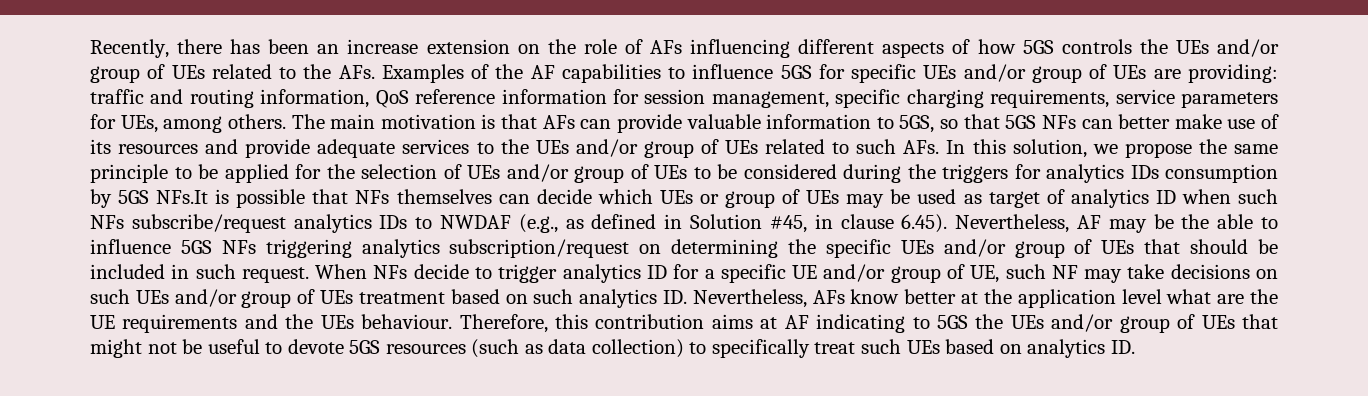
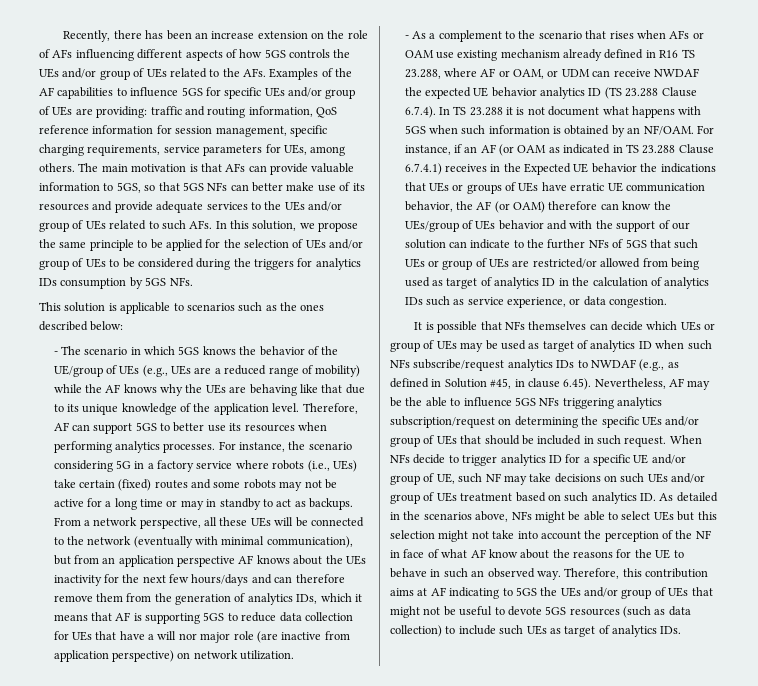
- The main motivation is that AFs can provide valuable information to 5GS, so that 5GS NFs can better make use of its resources and provide adequate services to the UEs and/or group of UEs related to such AFs. In this solution, we propose the same principle to be applied for the selection of UEs and/or group of UEs to be considered during the triggers for analytics IDs consumption by 5GS NFs.It is possible that NFs themselves can decide which UEs or group of UEs may be used as target of analytics ID when such NFs subscribe/request analytics IDs to NWDAF (e.g., as defined in Solution #45, in clause 6.45). Nevertheless, AF may be the able to influence 5GS NFs triggering analytics subscription/request on determining the specific UEs and/or group of UEs that should be included in such request.
+ The main motivation is that AFs can provide valuable information to 5GS, so that 5GS NFs can better make use of its resources and provide adequate services to the UEs and/or group of UEs related to such AFs. In this solution, we propose the same principle to be applied for the selection of UEs and/or group of UEs to be considered during the triggers for analytics IDs consumption by 5GS NFs.
+ This solution is applicable to scenarios such as the ones described below:
+ - The scenario in which 5GS knows the behavior of the UE/group of UEs (e.g., UEs are a reduced range of mobility) while the AF knows why the UEs are behaving like that due to its unique knowledge of the application level. Therefore, AF can support 5GS to better use its resources when performing analytics processes. For instance, the scenario considering 5G in a factory service where robots (i.e., UEs) take certain (fixed) routes and some robots may not be active for a long time or may in standby to act as backups. From a network perspective, all these UEs will be connected to the network (eventually with minimal communication), but from an application perspective AF knows about the UEs inactivity for the next few hours/days and can therefore remove them from the generation of analytics IDs, which it means that AF is supporting 5GS to reduce data collection for UEs that have a will nor major role (are inactive from application perspective) on network utilization.
+ - As a complement to the scenario that rises when AFs or OAM use existing mechanism already defined in R16 TS 23.288, where AF or OAM, or UDM can receive NWDAF the expected UE behavior analytics ID (TS 23.288 Clause 6.7.4). In TS 23.288 it is not document what happens with 5GS when such information is obtained by an NF/OAM. For instance, if an AF (or OAM as indicated in TS 23.288 Clause 6.7.4.1) receives in the Expected UE behavior the indications that UEs or groups of UEs have erratic UE communication behavior, the AF (or OAM) therefore can know the UEs/group of UEs behavior and with the support of our solution can indicate to the further NFs of 5GS that such UEs or group of UEs are restricted/or allowed from being used as target of analytics ID in the calculation of analytics IDs such as service experience, or data congestion.
+ It is possible that NFs themselves can decide which UEs or group of UEs may be used as target of analytics ID when such NFs subscribe/request analytics IDs to NWDAF (e.g., as defined in Solution #45, in clause 6.45). Nevertheless, AF may be the able to influence 5GS NFs triggering analytics subscription/request on determining the specific UEs and/or group of UEs that should be included in such request.
- When NFs decide to trigger analytics ID for a specific UE and/or group of UE, such NF may take decisions on such UEs and/or group of UEs treatment based on such analytics ID. Nevertheless, AFs know better at the application level what are the UE requirements and the UEs behaviour.
+ When NFs decide to trigger analytics ID for a specific UE and/or group of UE, such NF may take decisions on such UEs and/or group of UEs treatment based on such analytics ID. As detailed in the scenarios above, NFs might be able to select UEs but this selection might not take into account the perception of the NF in face of what AF know about the reasons for the UE to behave in such an observed way.
- Therefore, this contribution aims at AF indicating to 5GS the UEs and/or group of UEs that might not be useful to devote 5GS resources (such as data collection) to specifically treat such UEs based on analytics ID.
+ Therefore, this contribution aims at AF indicating to 5GS the UEs and/or group of UEs that might not be useful to devote 5GS resources (such as data collection) to include such UEs as target of analytics IDs.

